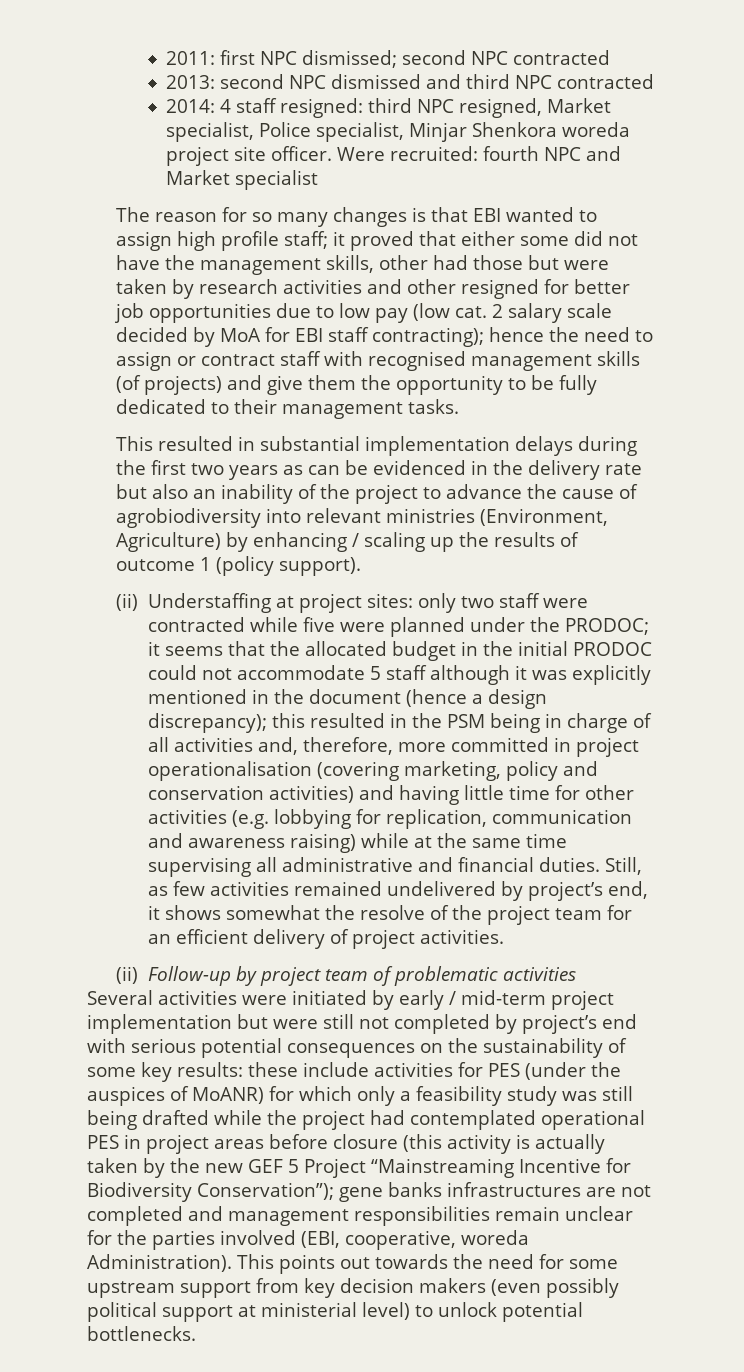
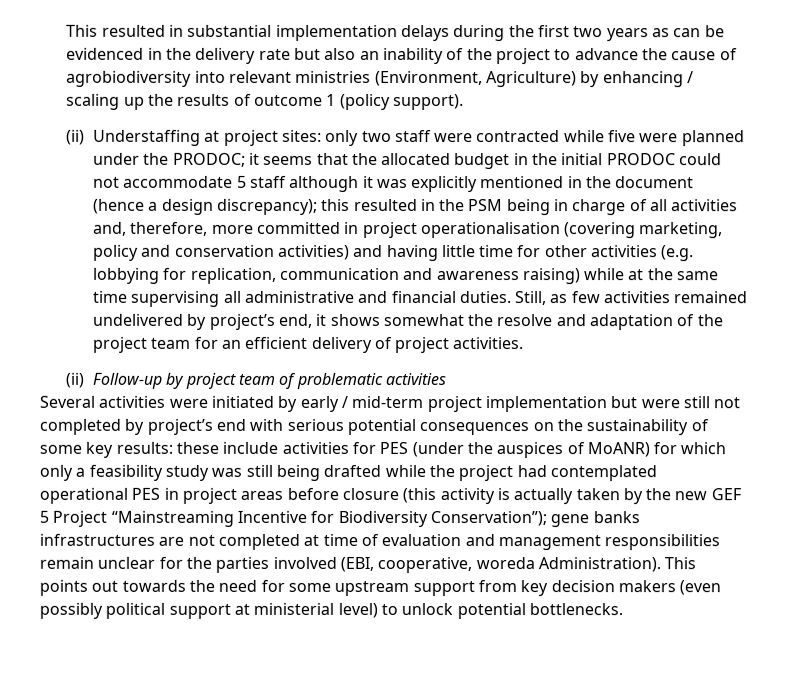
- 2011: first NPC dismissed; second NPC contracted
- 2013: second NPC dismissed and third NPC contracted
- 2014: 4 staff resigned: third NPC resigned, Market specialist, Police specialist, Minjar Shenkora woreda project site officer. Were recruited: fourth NPC and Market specialist
- The reason for so many changes is that EBI wanted to assign high profile staff; it proved that either some did not have the management skills, other had those but were taken by research activities and other resigned for better job opportunities due to low pay (low cat. 2 salary scale decided by MoA for EBI staff contracting); hence the need to assign or contract staff with recognised management skills (of projects) and give them the opportunity to be fully dedicated to their management tasks.
- Still, as few activities remained undelivered by project’s end, it shows somewhat the resolve of the project team for an efficient delivery of project activities.
+ Still, as few activities remained undelivered by project’s end, it shows somewhat the resolve and adaptation of the project team for an efficient delivery of project activities.
- gene banks infrastructures are not completed and management responsibilities remain unclear for the parties involved (EBI, cooperative, woreda Administration).
+ gene banks infrastructures are not completed at time of evaluation and management responsibilities remain unclear for the parties involved (EBI, cooperative, woreda Administration).

